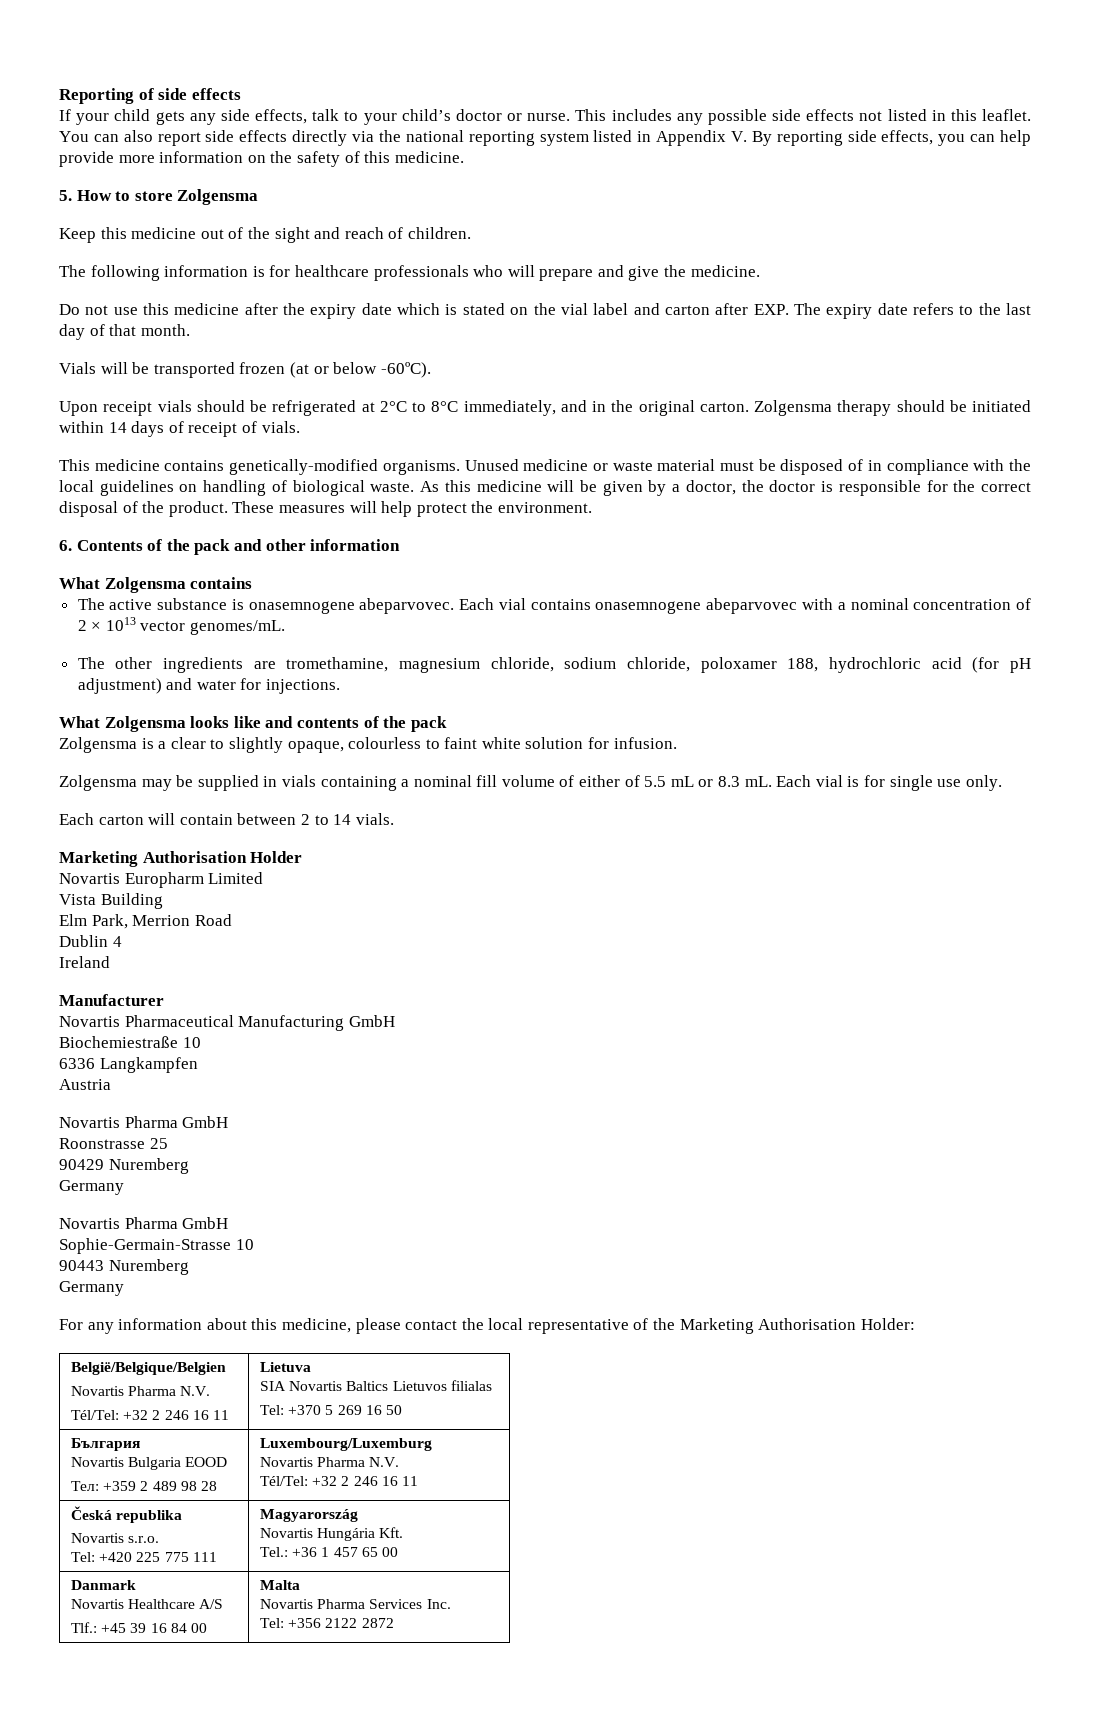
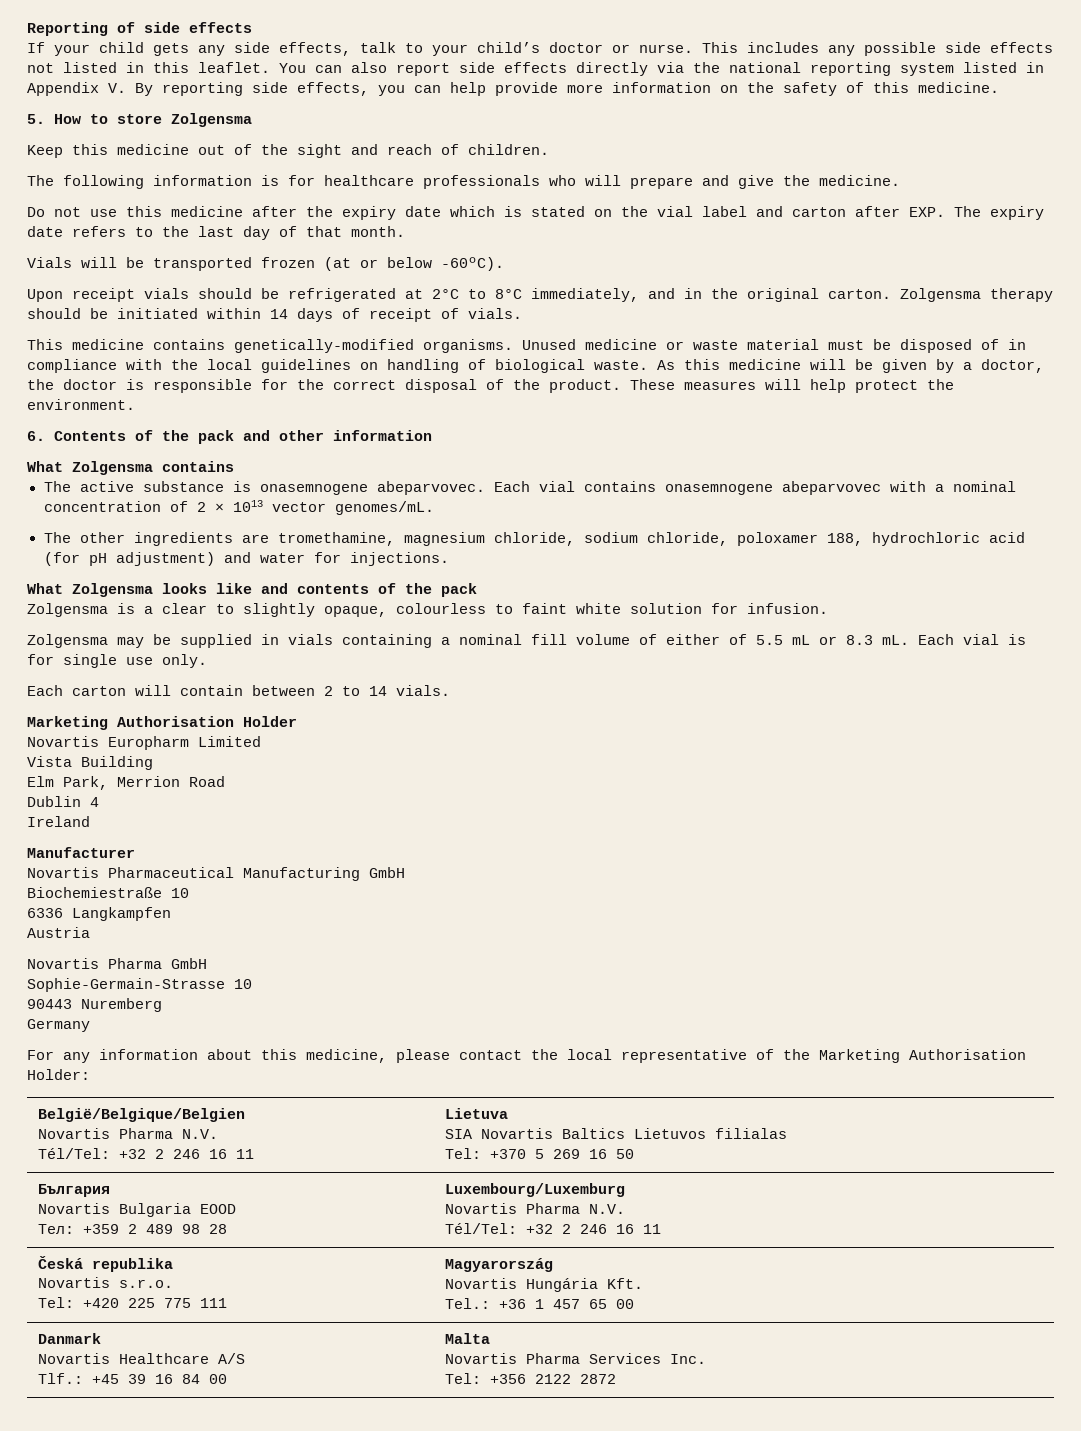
- Roonstrasse 25
- 90429 Nuremberg
- Germany
- Novartis Pharma GmbH

